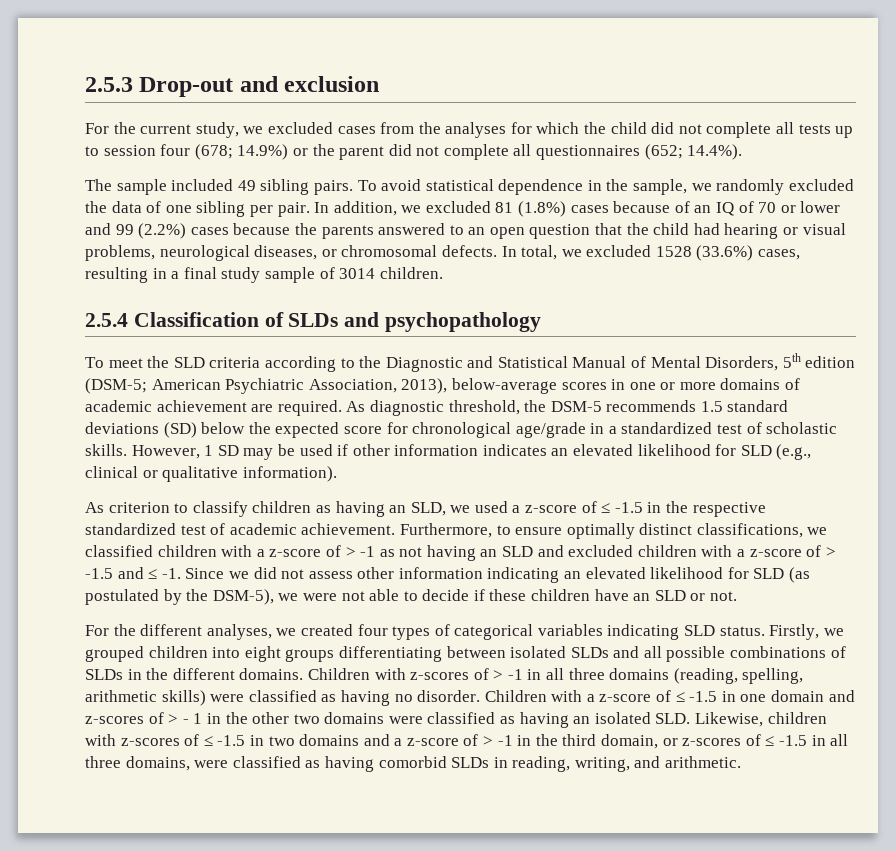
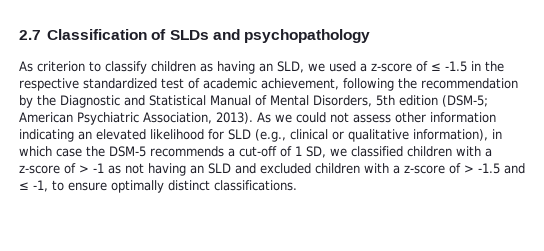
- 2.5.3 Drop-out and exclusion
- For the current study, we excluded cases from the analyses for which the child did not complete all tests up to session four (678; 14.9%) or the parent did not complete all questionnaires (652; 14.4%).
- The sample included 49 sibling pairs. To avoid statistical dependence in the sample, we randomly excluded the data of one sibling per pair. In addition, we excluded 81 (1.8%) cases because of an IQ of 70 or lower and 99 (2.2%) cases because the parents answered to an open question that the child had hearing or visual problems, neurological diseases, or chromosomal defects. In total, we excluded 1528 (33.6%) cases, resulting in a final study sample of 3014 children.
- 2.5.4 Classification of SLDs and psychopathology
+ 2.7 Classification of SLDs and psychopathology
- To meet the SLD criteria according to the Diagnostic and Statistical Manual of Mental Disorders, 5th edition (DSM-5; American Psychiatric Association, 2013), below-average scores in one or more domains of academic achievement are required. As diagnostic threshold, the DSM-5 recommends 1.5 standard deviations (SD) below the expected score for chronological age/grade in a standardized test of scholastic skills. However, 1 SD may be used if other information indicates an elevated likelihood for SLD (e.g., clinical or qualitative information).
- As criterion to classify children as having an SLD, we used a z-score of ≤ -1.5 in the respective standardized test of academic achievement. Furthermore, to ensure optimally distinct classifications, we classified children with a z-score of > -1 as not having an SLD and excluded children with a z-score of > -1.5 and ≤ -1. Since we did not assess other information indicating an elevated likelihood for SLD (as postulated by the DSM-5), we were not able to decide if these children have an SLD or not.
- For the different analyses, we created four types of categorical variables indicating SLD status. Firstly, we grouped children into eight groups differentiating between isolated SLDs and all possible combinations of SLDs in the different domains. Children with z-scores of > -1 in all three domains (reading, spelling, arithmetic skills) were classified as having no disorder. Children with a z-score of ≤ -1.5 in one domain and z-scores of > - 1 in the other two domains were classified as having an isolated SLD. Likewise, children with z-scores of ≤ -1.5 in two domains and a z-score of > -1 in the third domain, or z-scores of ≤ -1.5 in all three domains, were classified as having comorbid SLDs in reading, writing, and arithmetic.
+ As criterion to classify children as having an SLD, we used a z-score of ≤ -1.5 in the respective standardized test of academic achievement, following the recommendation by the Diagnostic and Statistical Manual of Mental Disorders, 5th edition (DSM-5; American Psychiatric Association, 2013). As we could not assess other information indicating an elevated likelihood for SLD (e.g., clinical or qualitative information), in which case the DSM-5 recommends a cut-off of 1 SD, we classified children with a z-score of > -1 as not having an SLD and excluded children with a z-score of > -1.5 and ≤ -1, to ensure optimally distinct classifications.

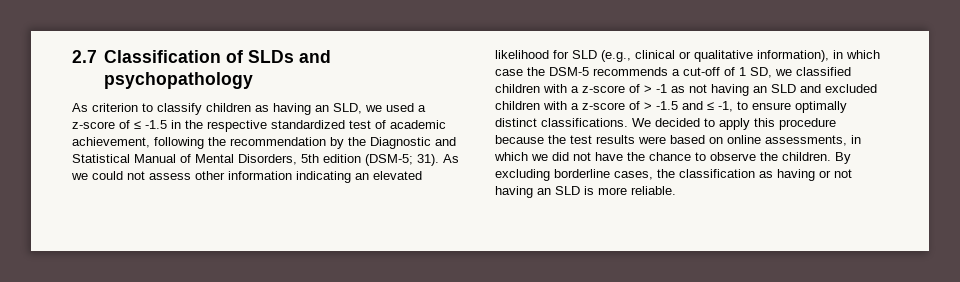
- As criterion to classify children as having an SLD, we used a z-score of ≤ -1.5 in the respective standardized test of academic achievement, following the recommendation by the Diagnostic and Statistical Manual of Mental Disorders, 5th edition (DSM-5; American Psychiatric Association, 2013).
+ As criterion to classify children as having an SLD, we used a z-score of ≤ -1.5 in the respective standardized test of academic achievement, following the recommendation by the Diagnostic and Statistical Manual of Mental Disorders, 5th edition (DSM-5; 31).
+ We decided to apply this procedure because the test results were based on online assessments, in which we did not have the chance to observe the children. By excluding borderline cases, the classification as having or not having an SLD is more reliable.

